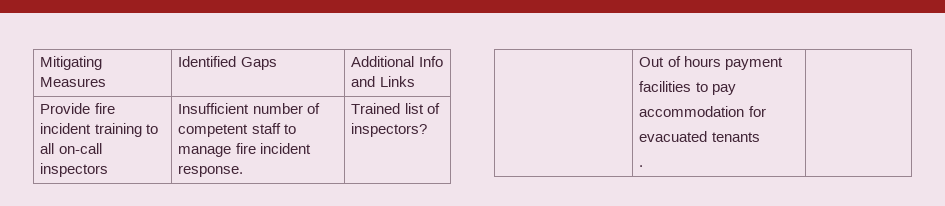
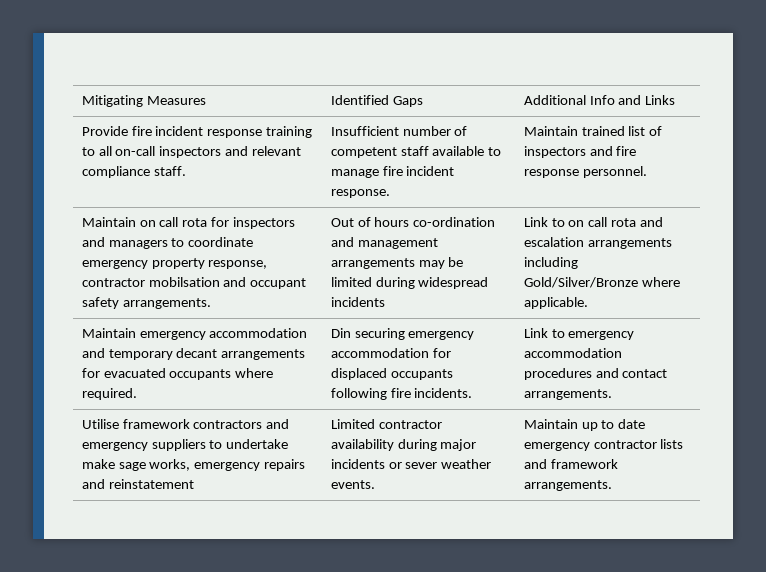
- Provide fire incident training to all on-call inspectors | Insufficient number of competent staff to manage fire incident response. | Trained list of inspectors?
- | Out of hours payment
- facilities to pay
- accommodation for
- evacuated tenants
- . |
+ Provide fire incident response training to all on-call inspectors and relevant compliance staff. | Insufficient number of competent staff available to manage fire incident response. | Maintain trained list of inspectors and fire response personnel.
+ Maintain on call rota for inspectors and managers to coordinate emergency property response, contractor mobilsation and occupant safety arrangements. | Out of hours co-ordination and management arrangements may be limited during widespread incidents | Link to on call rota and escalation arrangements including Gold/Silver/Bronze where applicable.
+ Maintain emergency accommodation and temporary decant arrangements for evacuated occupants where required. | Din securing emergency accommodation for displaced occupants following fire incidents. | Link to emergency accommodation procedures and contact arrangements.
+ Utilise framework contractors and emergency suppliers to undertake make sage works, emergency repairs and reinstatement | Limited contractor availability during major incidents or sever weather events. | Maintain up to date emergency contractor lists and framework arrangements.

